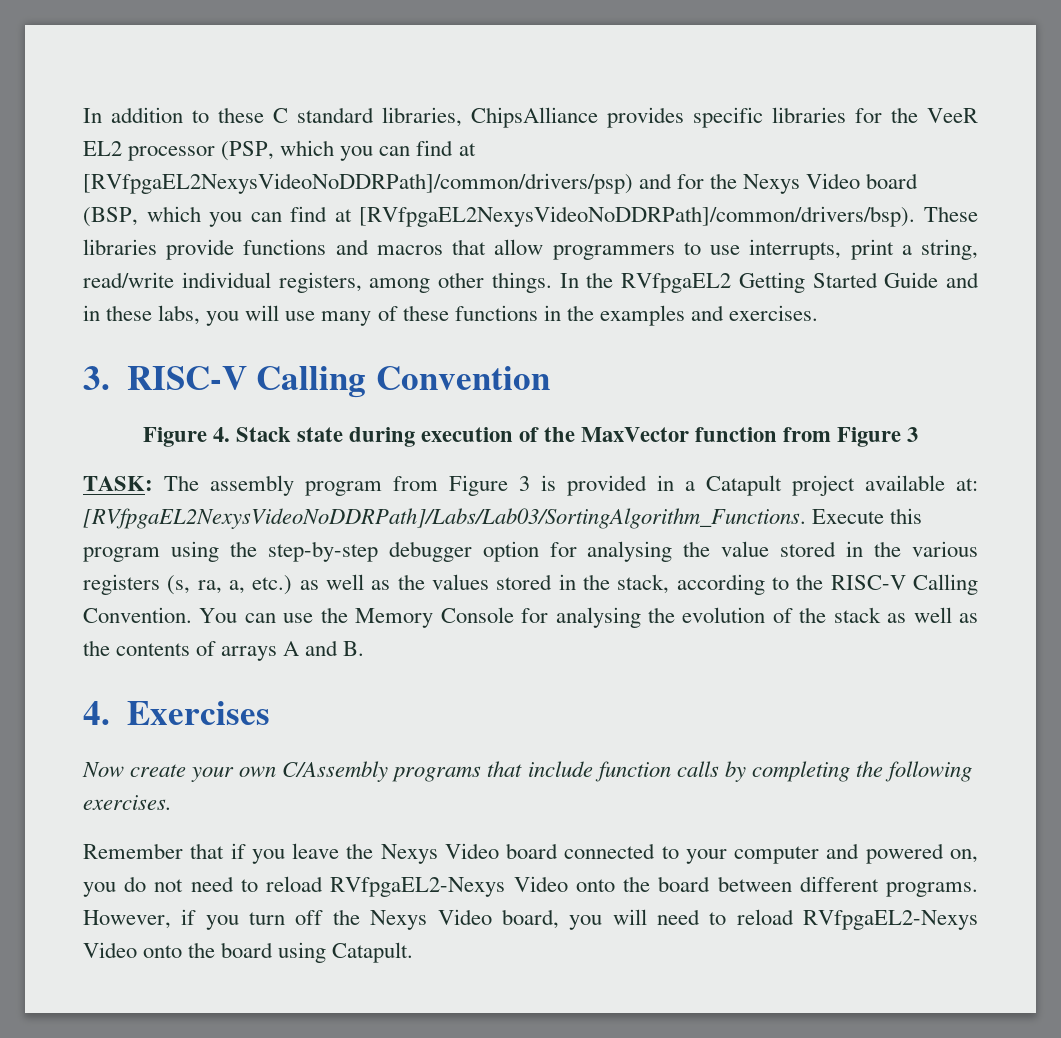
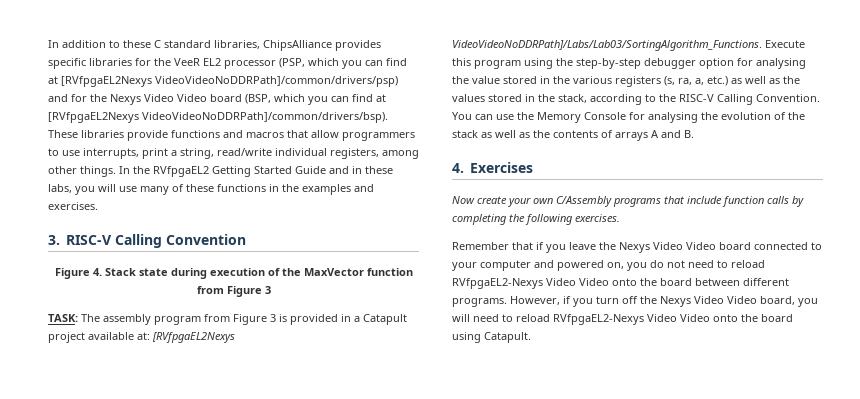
- In addition to these C standard libraries, ChipsAlliance provides specific libraries for the VeeR EL2 processor (PSP, which you can find at [RVfpgaEL2NexysVideoNoDDRPath]/common/drivers/psp) and for the Nexys Video board (BSP, which you can find at [RVfpgaEL2NexysVideoNoDDRPath]/common/drivers/bsp).
+ In addition to these C standard libraries, ChipsAlliance provides specific libraries for the VeeR EL2 processor (PSP, which you can find at [RVfpgaEL2Nexys VideoVideoNoDDRPath]/common/drivers/psp) and for the Nexys Video Video board (BSP, which you can find at [RVfpgaEL2Nexys VideoVideoNoDDRPath]/common/drivers/bsp).
- TASK: The assembly program from Figure 3 is provided in a Catapult project available at: [RVfpgaEL2NexysVideoNoDDRPath]/Labs/Lab03/SortingAlgorithm_Functions.
+ TASK: The assembly program from Figure 3 is provided in a Catapult project available at: [RVfpgaEL2Nexys VideoVideoNoDDRPath]/Labs/Lab03/SortingAlgorithm_Functions.
- Remember that if you leave the Nexys Video board connected to your computer and powered on, you do not need to reload RVfpgaEL2-Nexys Video onto the board between different programs.
+ Remember that if you leave the Nexys Video Video board connected to your computer and powered on, you do not need to reload RVfpgaEL2-Nexys Video Video onto the board between different programs.
- However, if you turn off the Nexys Video board, you will need to reload RVfpgaEL2-Nexys Video onto the board using Catapult.
+ However, if you turn off the Nexys Video Video board, you will need to reload RVfpgaEL2-Nexys Video Video onto the board using Catapult.

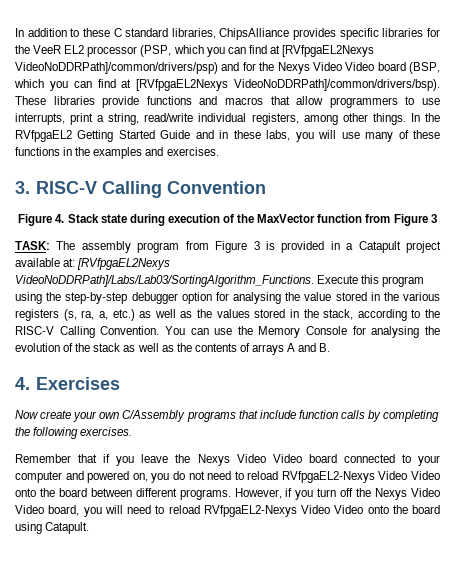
- In addition to these C standard libraries, ChipsAlliance provides specific libraries for the VeeR EL2 processor (PSP, which you can find at [RVfpgaEL2Nexys VideoVideoNoDDRPath]/common/drivers/psp) and for the Nexys Video Video board (BSP, which you can find at [RVfpgaEL2Nexys VideoVideoNoDDRPath]/common/drivers/bsp).
+ In addition to these C standard libraries, ChipsAlliance provides specific libraries for the VeeR EL2 processor (PSP, which you can find at [RVfpgaEL2Nexys VideoNoDDRPath]/common/drivers/psp) and for the Nexys Video Video board (BSP, which you can find at [RVfpgaEL2Nexys VideoNoDDRPath]/common/drivers/bsp).
- TASK: The assembly program from Figure 3 is provided in a Catapult project available at: [RVfpgaEL2Nexys VideoVideoNoDDRPath]/Labs/Lab03/SortingAlgorithm_Functions.
+ TASK: The assembly program from Figure 3 is provided in a Catapult project available at: [RVfpgaEL2Nexys VideoNoDDRPath]/Labs/Lab03/SortingAlgorithm_Functions.

